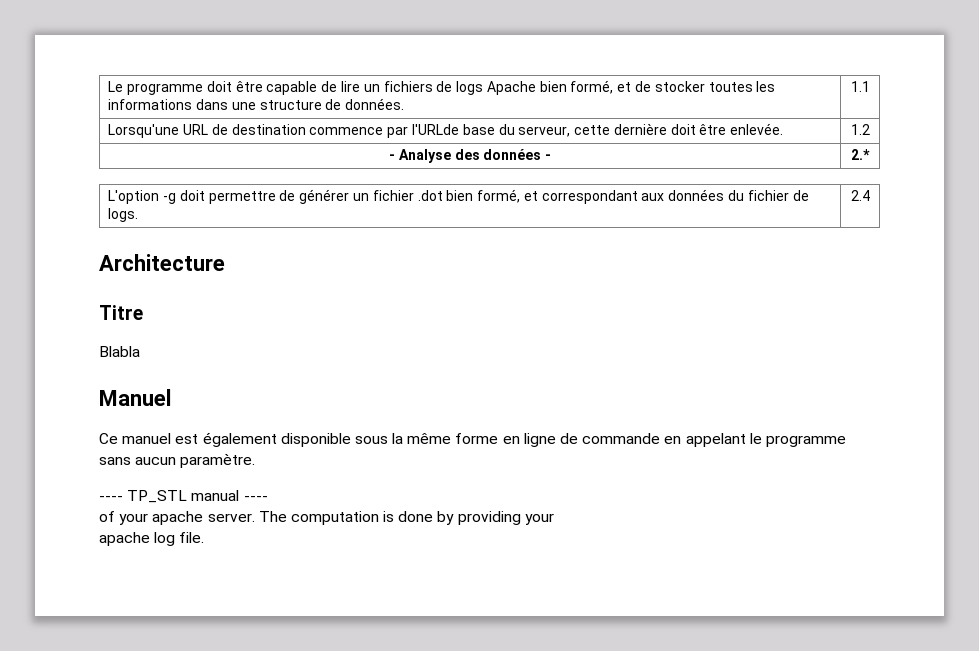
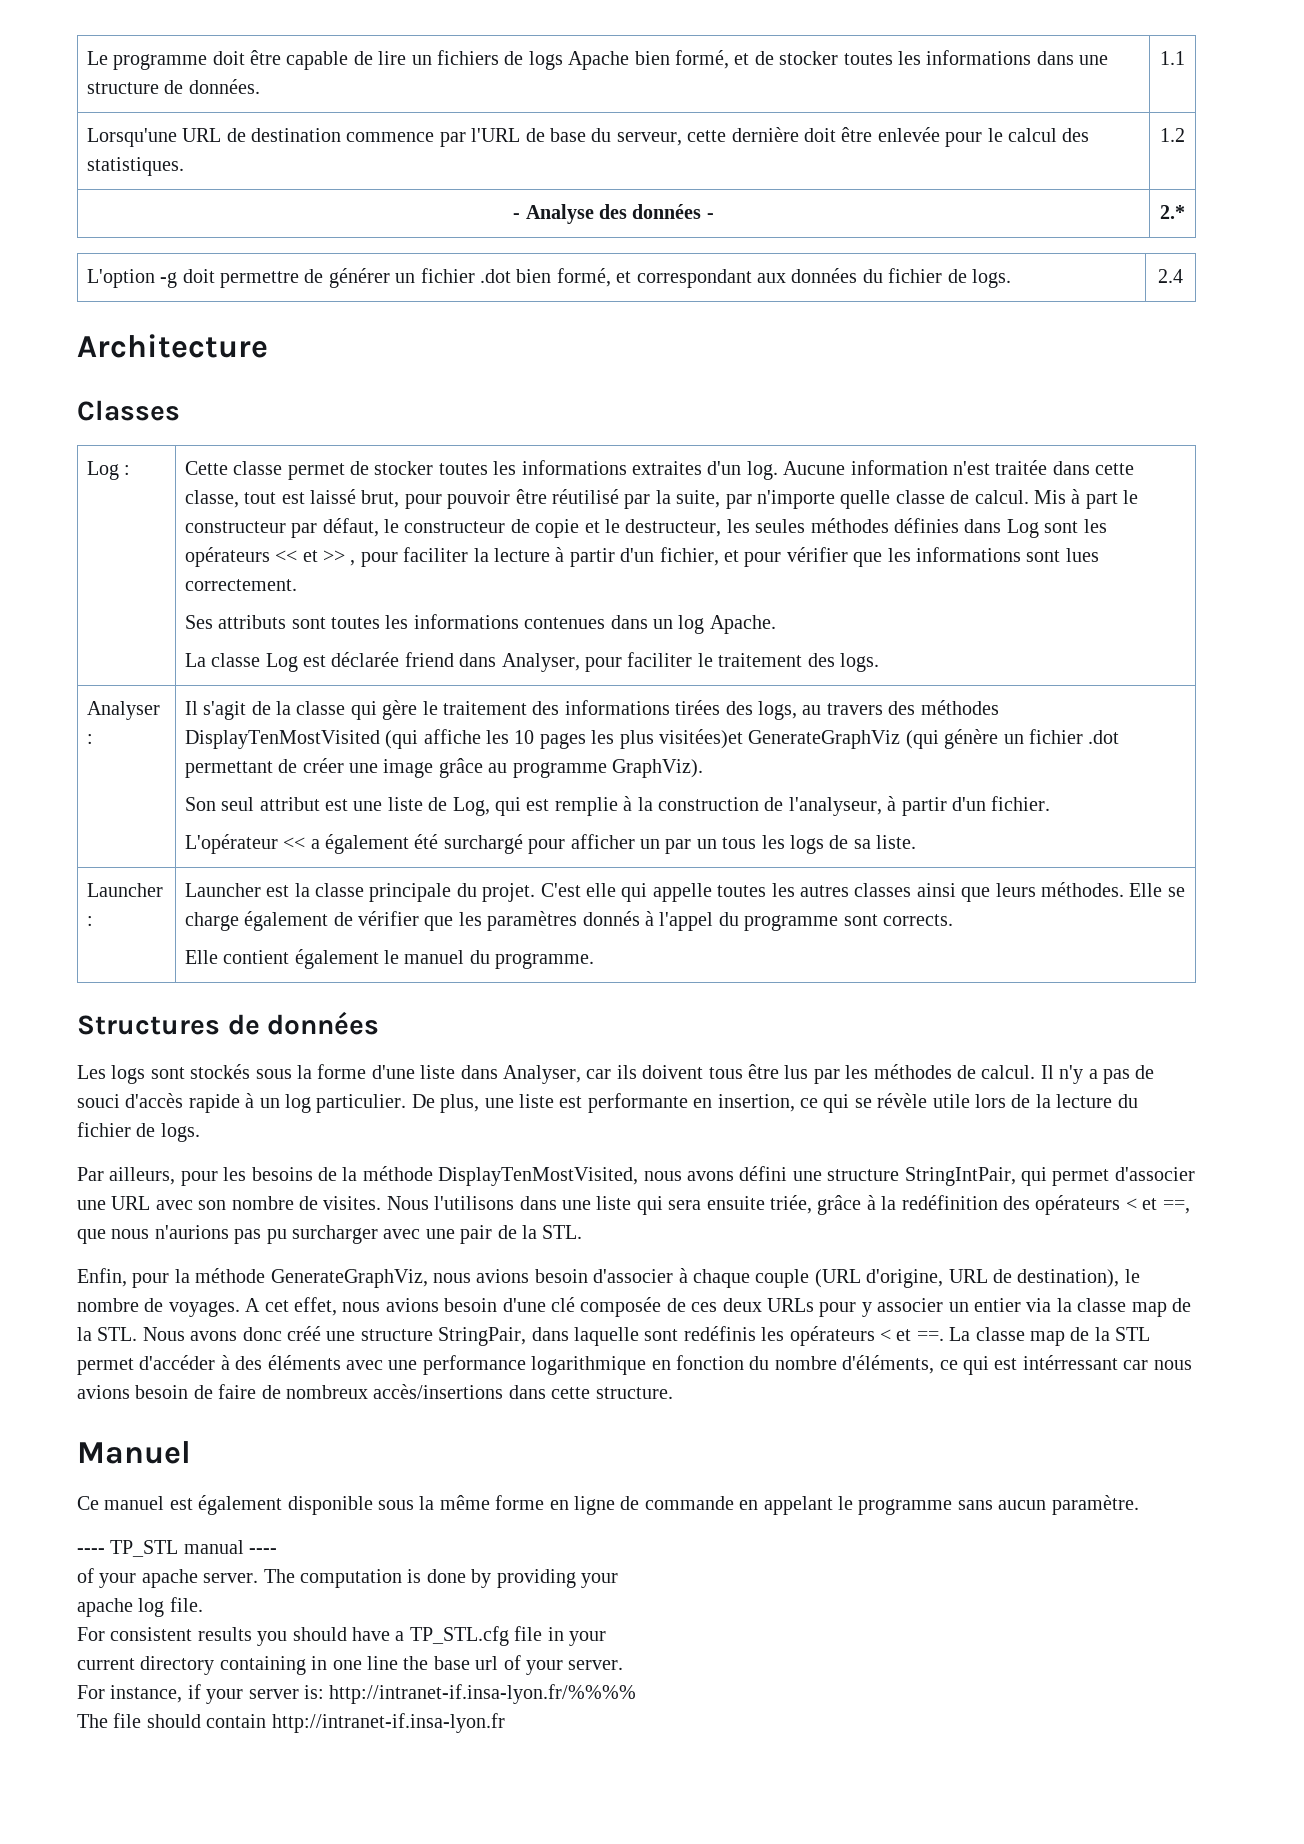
- Lorsqu'une URL de destination commence par l'URLde base du serveur, cette dernière doit être enlevée. | 1.2
+ Lorsqu'une URL de destination commence par l'URL de base du serveur, cette dernière doit être enlevée pour le calcul des statistiques. | 1.2
- Titre
- Blabla
+ Classes
+ Log : | Cette classe permet de stocker toutes les informations extraites d'un log. Aucune information n'est traitée dans cette classe, tout est laissé brut, pour pouvoir être réutilisé par la suite, par n'importe quelle classe de calcul. Mis à part le constructeur par défaut, le constructeur de copie et le destructeur, les seules méthodes définies dans Log sont les opérateurs << et >> , pour faciliter la lecture à partir d'un fichier, et pour vérifier que les informations sont lues correctement.
+ Ses attributs sont toutes les informations contenues dans un log Apache.
+ La classe Log est déclarée friend dans Analyser, pour faciliter le traitement des logs.
+ Analyser : | Il s'agit de la classe qui gère le traitement des informations tirées des logs, au travers des méthodes DisplayTenMostVisited (qui affiche les 10 pages les plus visitées)et GenerateGraphViz (qui génère un fichier .dot permettant de créer une image grâce au programme GraphViz).
+ Son seul attribut est une liste de Log, qui est remplie à la construction de l'analyseur, à partir d'un fichier.
+ L'opérateur << a également été surchargé pour afficher un par un tous les logs de sa liste.
+ Launcher : | Launcher est la classe principale du projet. C'est elle qui appelle toutes les autres classes ainsi que leurs méthodes. Elle se charge également de vérifier que les paramètres donnés à l'appel du programme sont corrects.
+ Elle contient également le manuel du programme.
+ Structures de données
+ Les logs sont stockés sous la forme d'une liste dans Analyser, car ils doivent tous être lus par les méthodes de calcul. Il n'y a pas de souci d'accès rapide à un log particulier. De plus, une liste est performante en insertion, ce qui se révèle utile lors de la lecture du fichier de logs.
+ Par ailleurs, pour les besoins de la méthode DisplayTenMostVisited, nous avons défini une structure StringIntPair, qui permet d'associer une URL avec son nombre de visites. Nous l'utilisons dans une liste qui sera ensuite triée, grâce à la redéfinition des opérateurs < et ==, que nous n'aurions pas pu surcharger avec une pair de la STL.
+ Enfin, pour la méthode GenerateGraphViz, nous avions besoin d'associer à chaque couple (URL d'origine, URL de destination), le nombre de voyages. A cet effet, nous avions besoin d'une clé composée de ces deux URLs pour y associer un entier via la classe map de la STL. Nous avons donc créé une structure StringPair, dans laquelle sont redéfinis les opérateurs < et ==. La classe map de la STL permet d'accéder à des éléments avec une performance logarithmique en fonction du nombre d'éléments, ce qui est intérressant car nous avions besoin de faire de nombreux accès/insertions dans cette structure.
+ For consistent results you should have a TP_STL.cfg file in your
+ current directory containing in one line the base url of your server.
+ For instance, if your server is: http://intranet-if.insa-lyon.fr/%%%%
+ The file should contain http://intranet-if.insa-lyon.fr

